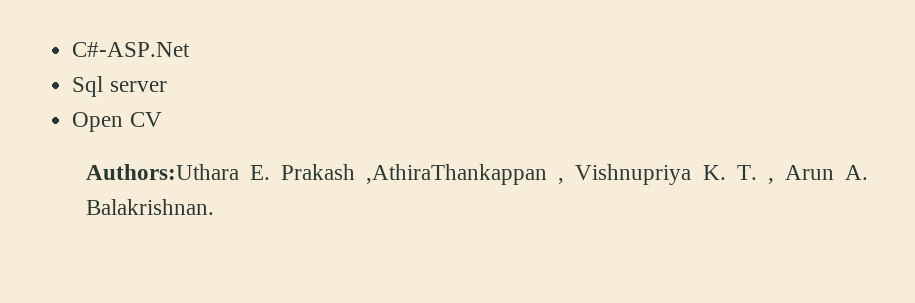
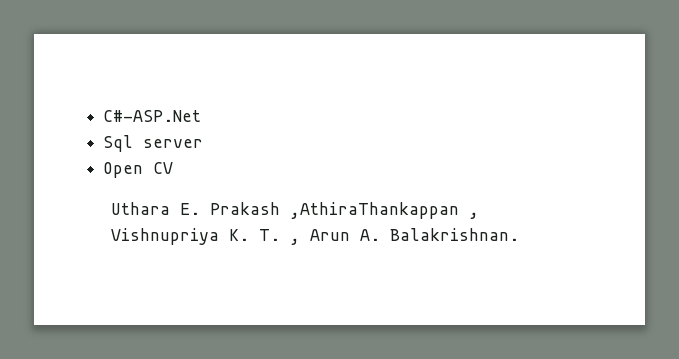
- Authors:Uthara E. Prakash ,AthiraThankappan , Vishnupriya K. T. , Arun A. Balakrishnan.
+ Uthara E. Prakash ,AthiraThankappan , Vishnupriya K. T. , Arun A. Balakrishnan.

